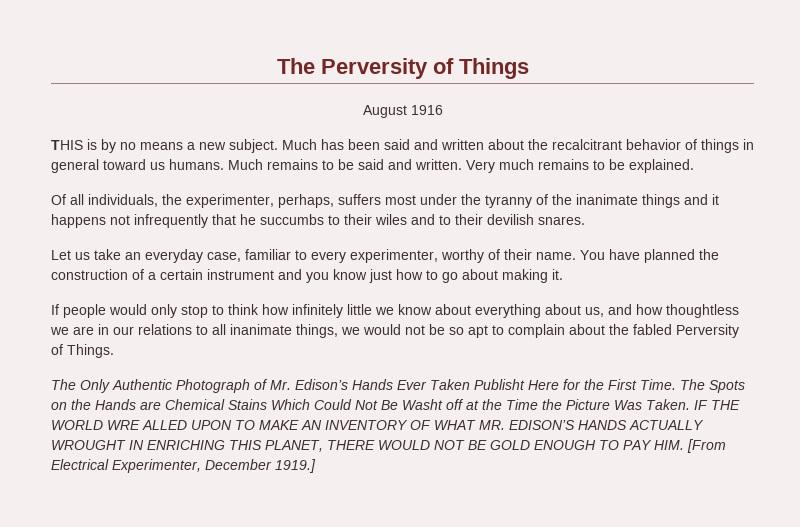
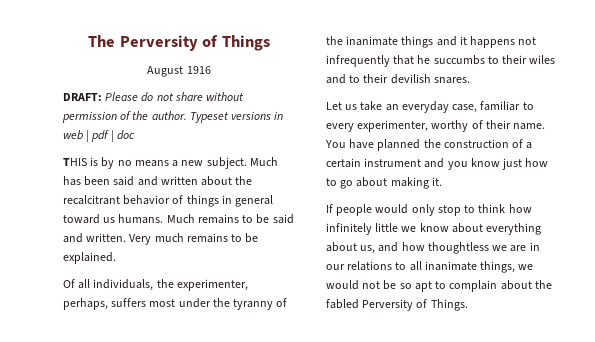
+ DRAFT: Please do not share without permission of the author. Typeset versions in web | pdf | doc
- The Only Authentic Photograph of Mr. Edison’s Hands Ever Taken Publisht Here for the First Time. The Spots on the Hands are Chemical Stains Which Could Not Be Washt off at the Time the Picture Was Taken. IF THE WORLD WRE ALLED UPON TO MAKE AN INVENTORY OF WHAT MR. EDISON’S HANDS ACTUALLY WROUGHT IN ENRICHING THIS PLANET, THERE WOULD NOT BE GOLD ENOUGH TO PAY HIM. [From Electrical Experimenter, December 1919.]

